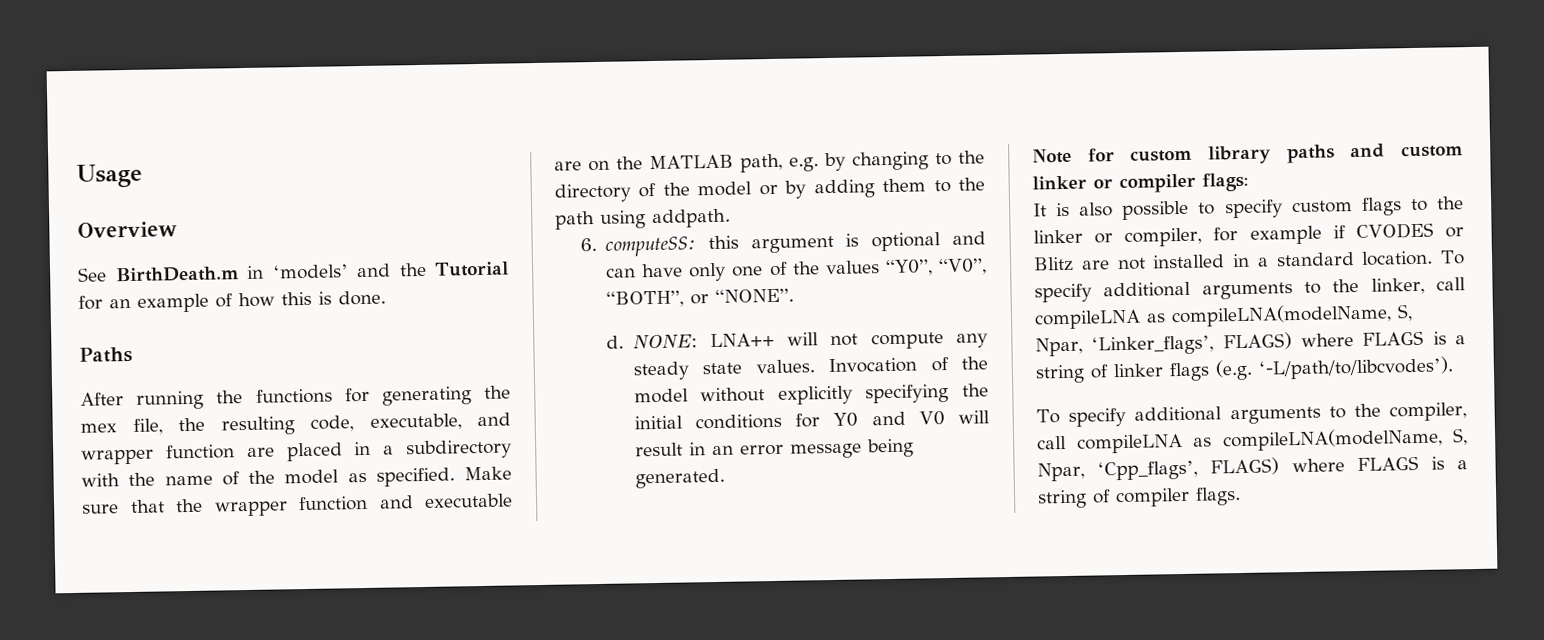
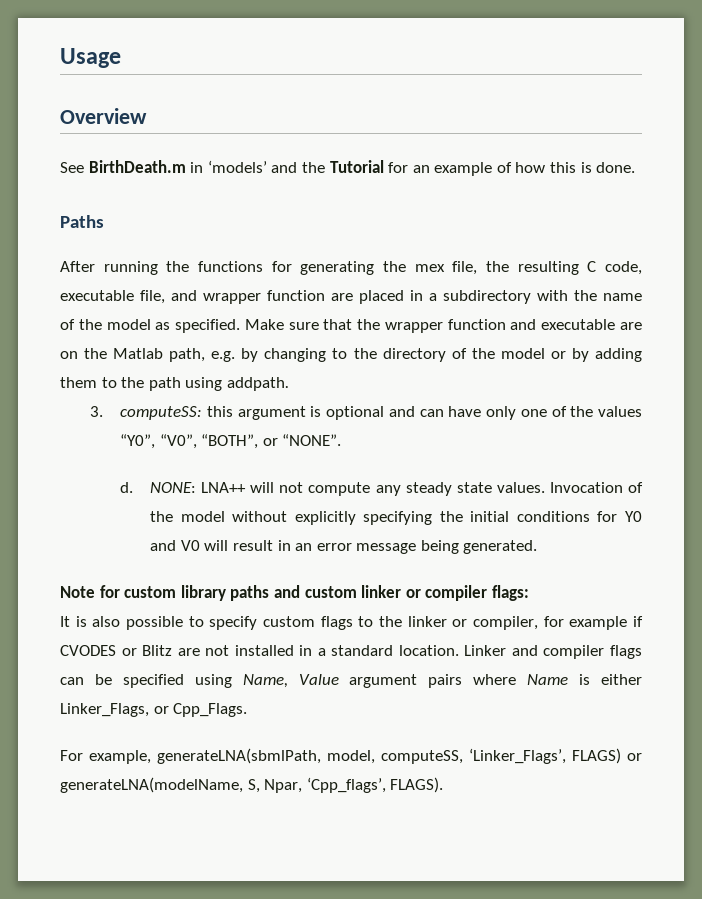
- After running the functions for generating the mex file, the resulting code, executable, and wrapper function are placed in a subdirectory with the name of the model as specified.
+ After running the functions for generating the mex file, the resulting C code, executable file, and wrapper function are placed in a subdirectory with the name of the model as specified.
- Make sure that the wrapper function and executable are on the MATLAB path, e.g. by changing to the directory of the model or by adding them to the path using addpath.
+ Make sure that the wrapper function and executable are on the Matlab path, e.g. by changing to the directory of the model or by adding them to the path using addpath.
- 6. computeSS: this argument is optional and can have only one of the values “Y0”, “V0”, “BOTH”, or “NONE”.
+ 3. computeSS: this argument is optional and can have only one of the values “Y0”, “V0”, “BOTH”, or “NONE”.
- To specify additional arguments to the linker, call compileLNA as compileLNA(modelName, S, Npar, ‘Linker_flags’, FLAGS) where FLAGS is a string of linker flags (e.g. ‘-L/path/to/libcvodes’).
- To specify additional arguments to the compiler, call compileLNA as compileLNA(modelName, S, Npar, ‘Cpp_flags’, FLAGS) where FLAGS is a string of compiler flags.
+ Linker and compiler flags can be specified using Name, Value argument pairs where Name is either Linker_Flags, or Cpp_Flags.
+ For example, generateLNA(sbmlPath, model, computeSS, ‘Linker_Flags’, FLAGS) or generateLNA(modelName, S, Npar, ‘Cpp_flags’, FLAGS).

